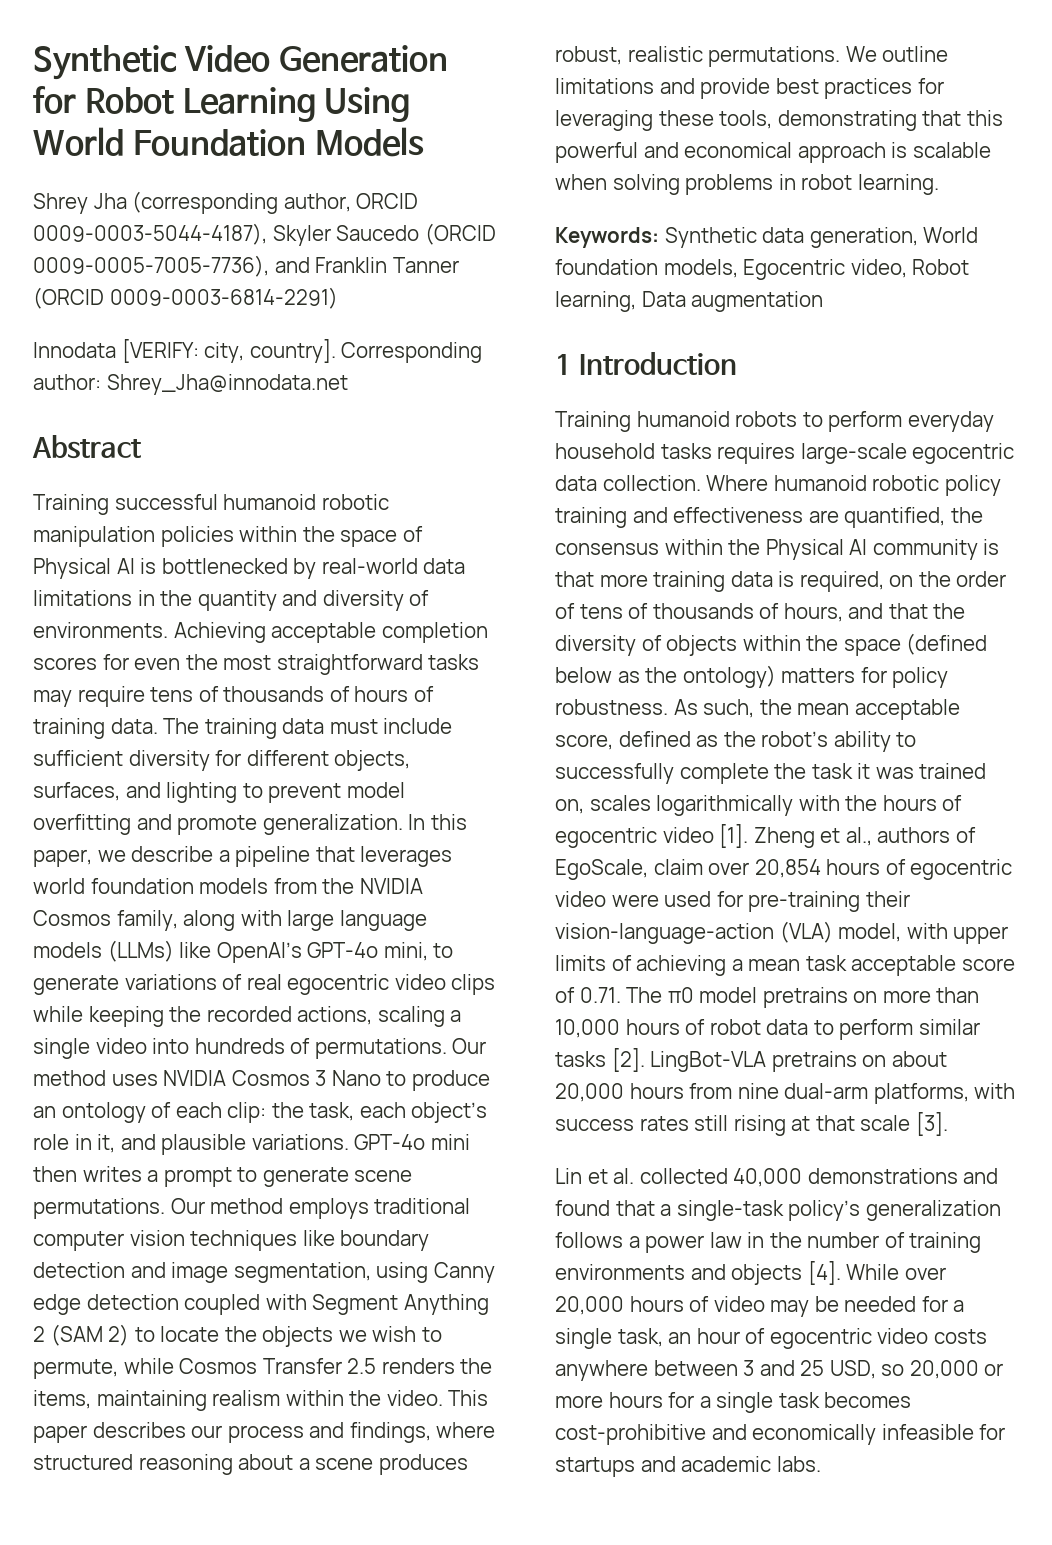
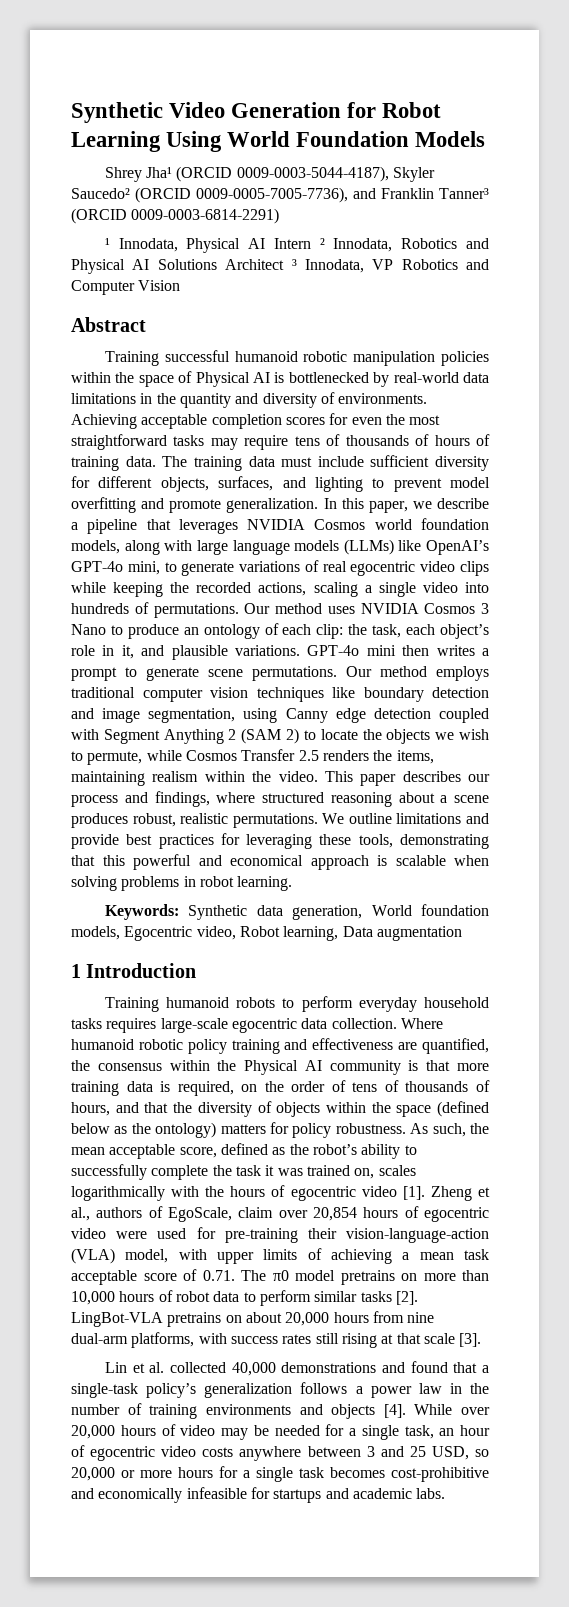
- Shrey Jha (corresponding author, ORCID 0009-0003-5044-4187), Skyler Saucedo (ORCID 0009-0005-7005-7736), and Franklin Tanner (ORCID 0009-0003-6814-2291)
+ Shrey Jha¹ (ORCID 0009-0003-5044-4187), Skyler Saucedo² (ORCID 0009-0005-7005-7736), and Franklin Tanner³ (ORCID 0009-0003-6814-2291)
- Innodata [VERIFY: city, country]. Corresponding author: Shrey_Jha@innodata.net
+ ¹ Innodata, Physical AI Intern ² Innodata, Robotics and Physical AI Solutions Architect ³ Innodata, VP Robotics and Computer Vision
- In this paper, we describe a pipeline that leverages world foundation models from the NVIDIA Cosmos family, along with large language models (LLMs) like OpenAI’s GPT-4o mini, to generate variations of real egocentric video clips while keeping the recorded actions, scaling a single video into hundreds of permutations.
+ In this paper, we describe a pipeline that leverages NVIDIA Cosmos world foundation models, along with large language models (LLMs) like OpenAI’s GPT-4o mini, to generate variations of real egocentric video clips while keeping the recorded actions, scaling a single video into hundreds of permutations.

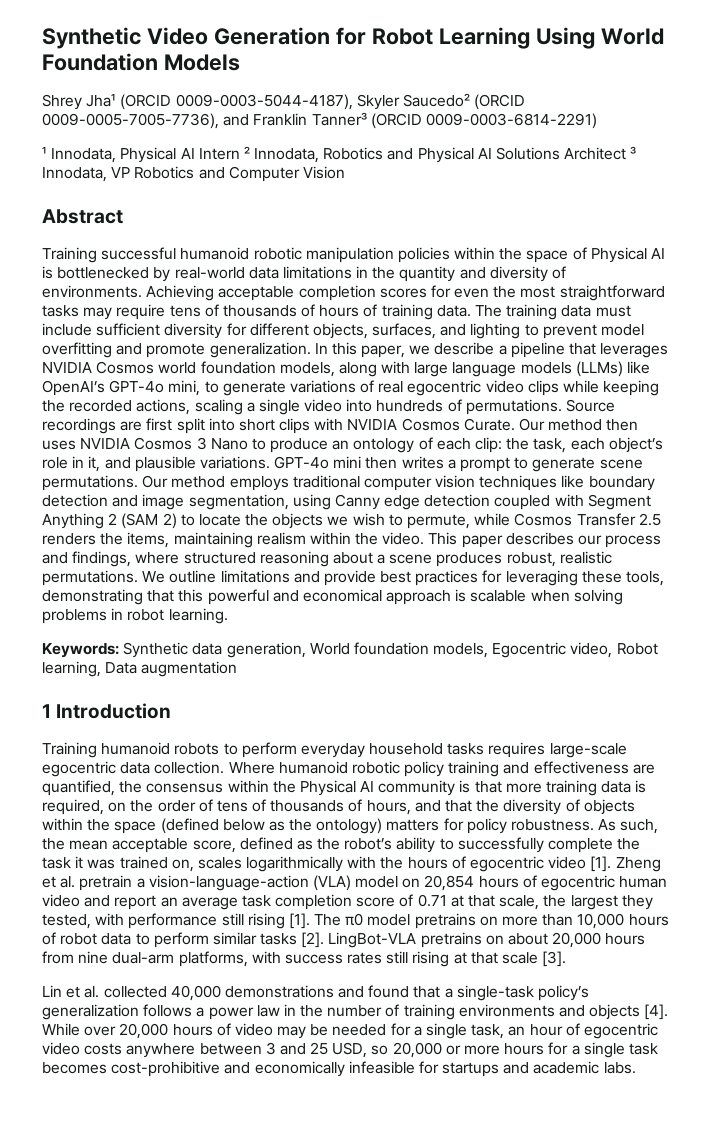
- Our method uses NVIDIA Cosmos 3 Nano to produce an ontology of each clip: the task, each object’s role in it, and plausible variations.
+ Source recordings are first split into short clips with NVIDIA Cosmos Curate. Our method then uses NVIDIA Cosmos 3 Nano to produce an ontology of each clip: the task, each object’s role in it, and plausible variations.
- Zheng et al., authors of EgoScale, claim over 20,854 hours of egocentric video were used for pre-training their vision-language-action (VLA) model, with upper limits of achieving a mean task acceptable score of 0.71. The π0 model pretrains on more than 10,000 hours of robot data to perform similar tasks [2].
+ Zheng et al. pretrain a vision-language-action (VLA) model on 20,854 hours of egocentric human video and report an average task completion score of 0.71 at that scale, the largest they tested, with performance still rising [1]. The π0 model pretrains on more than 10,000 hours of robot data to perform similar tasks [2].

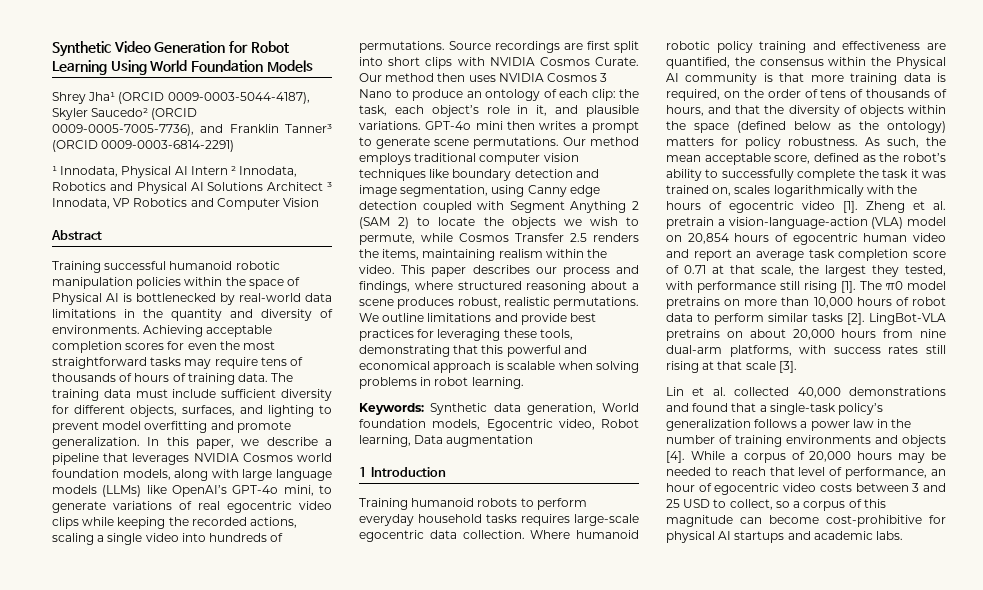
- While over 20,000 hours of video may be needed for a single task, an hour of egocentric video costs anywhere between 3 and 25 USD, so 20,000 or more hours for a single task becomes cost-prohibitive and economically infeasible for startups and academic labs.
+ While a corpus of 20,000 hours may be needed to reach that level of performance, an hour of egocentric video costs between 3 and 25 USD to collect, so a corpus of this magnitude can become cost-prohibitive for physical AI startups and academic labs.

